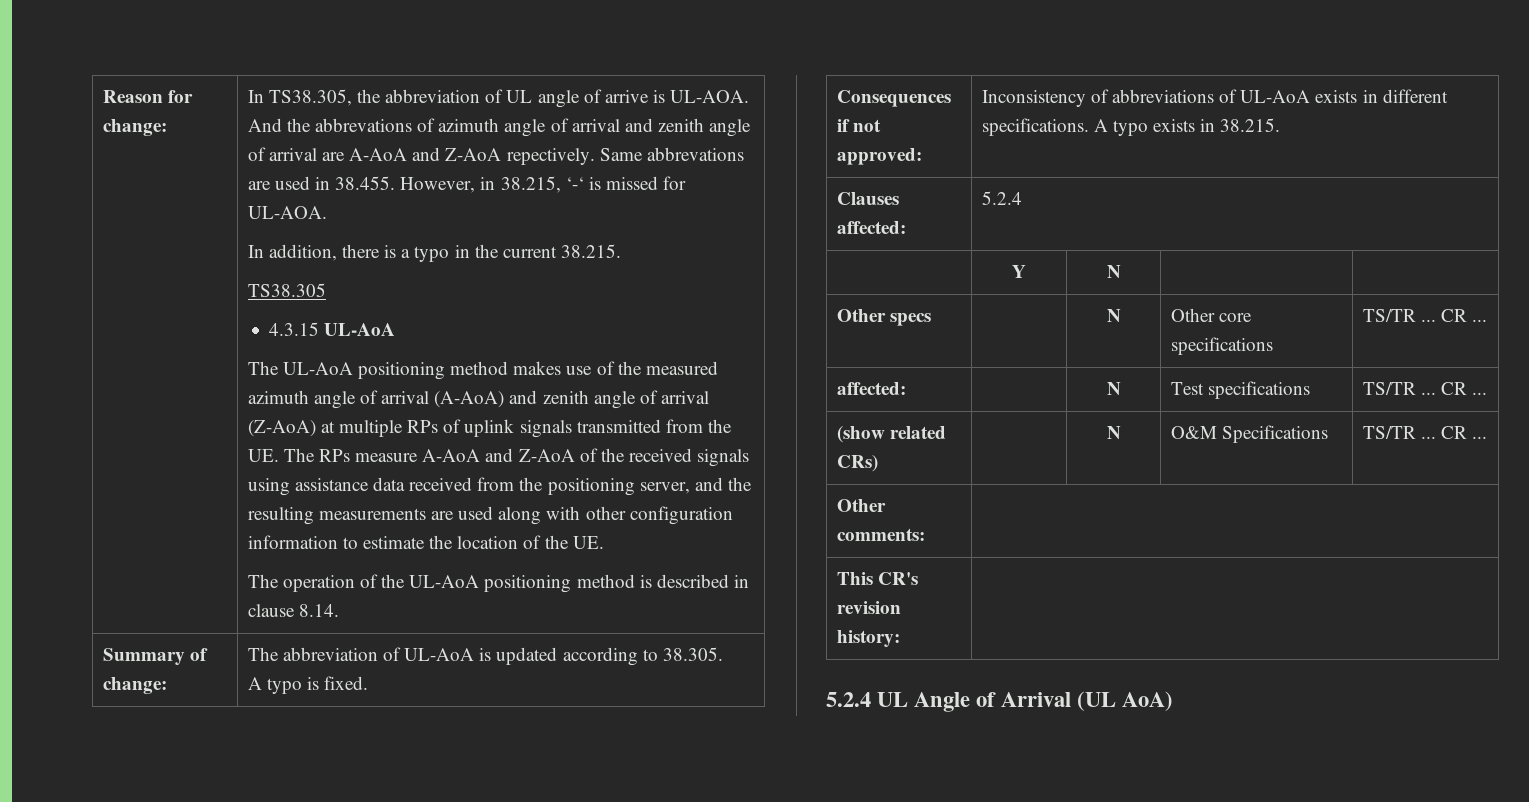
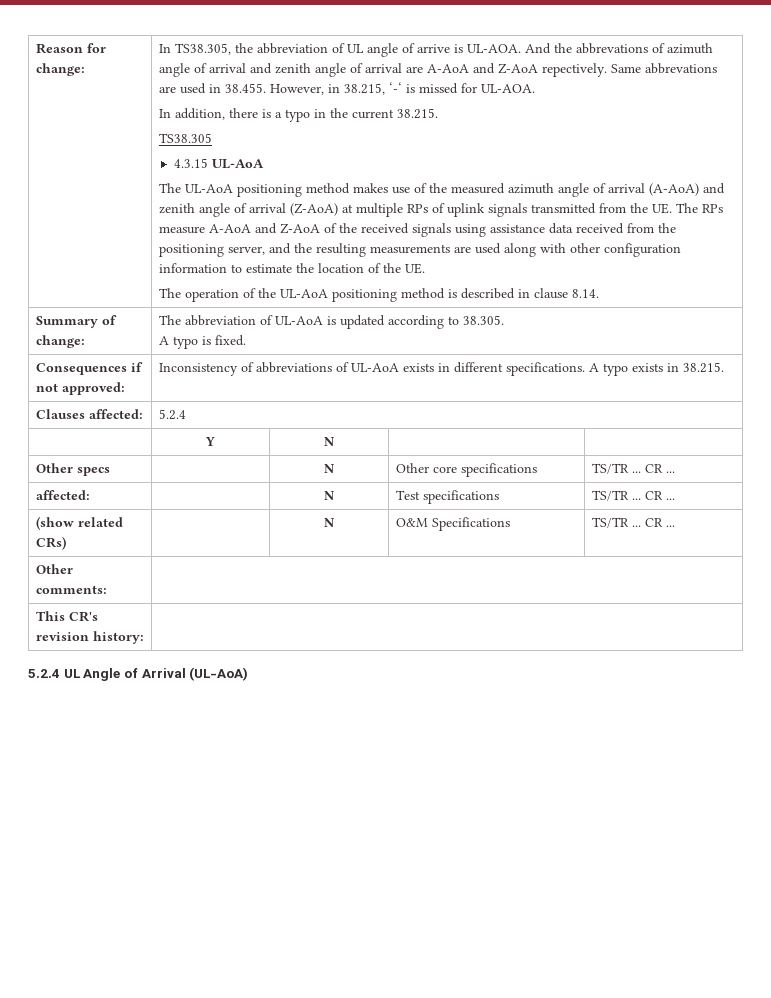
- 5.2.4 UL Angle of Arrival (UL AoA)
+ 5.2.4 UL Angle of Arrival (UL-AoA)

